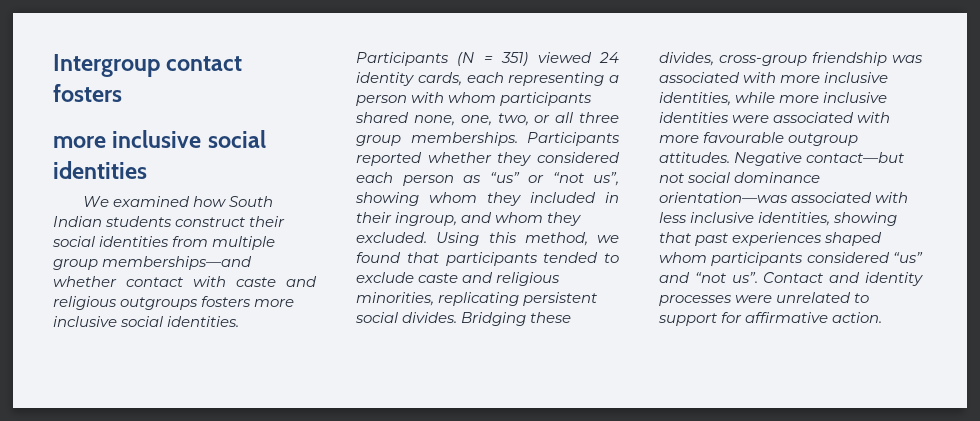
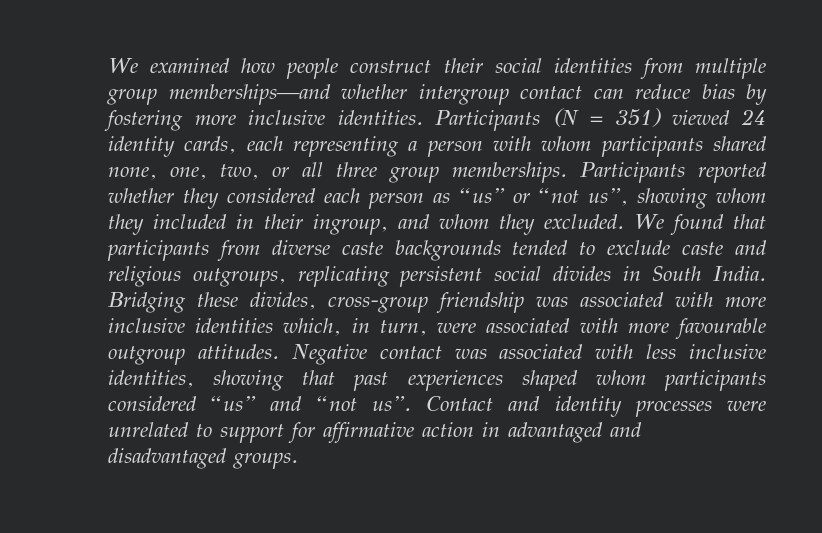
- Intergroup contact fosters
- more inclusive social identities
- We examined how South Indian students construct their social identities from multiple group memberships—and whether contact with caste and religious outgroups fosters more inclusive social identities.
+ We examined how people construct their social identities from multiple group memberships—and whether intergroup contact can reduce bias by fostering more inclusive identities.
- Using this method, we found that participants tended to exclude caste and religious minorities, replicating persistent social divides.
+ We found that participants from diverse caste backgrounds tended to exclude caste and religious outgroups, replicating persistent social divides in South India.
- Bridging these divides, cross-group friendship was associated with more inclusive identities, while more inclusive identities were associated with more favourable outgroup attitudes.
+ Bridging these divides, cross-group friendship was associated with more inclusive identities which, in turn, were associated with more favourable outgroup attitudes.
- Negative contact—but not social dominance orientation—was associated with less inclusive identities, showing that past experiences shaped whom participants considered “us” and “not us”.
+ Negative contact was associated with less inclusive identities, showing that past experiences shaped whom participants considered “us” and “not us”.
- Contact and identity processes were unrelated to support for affirmative action.
+ Contact and identity processes were unrelated to support for affirmative action in advantaged and disadvantaged groups.

